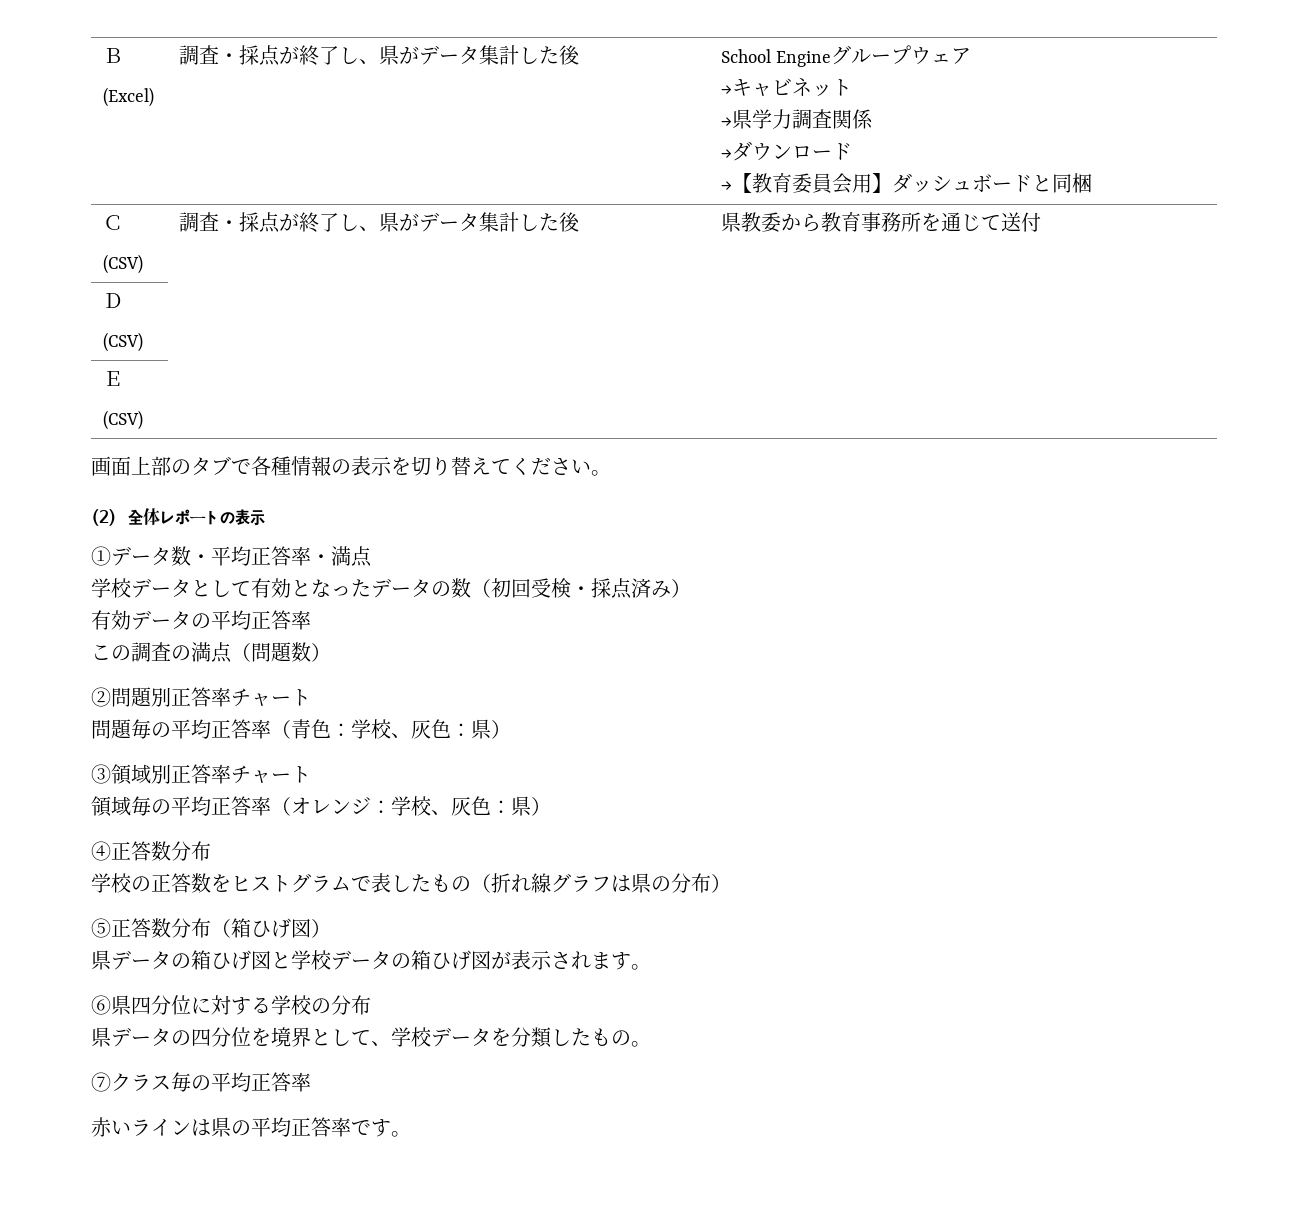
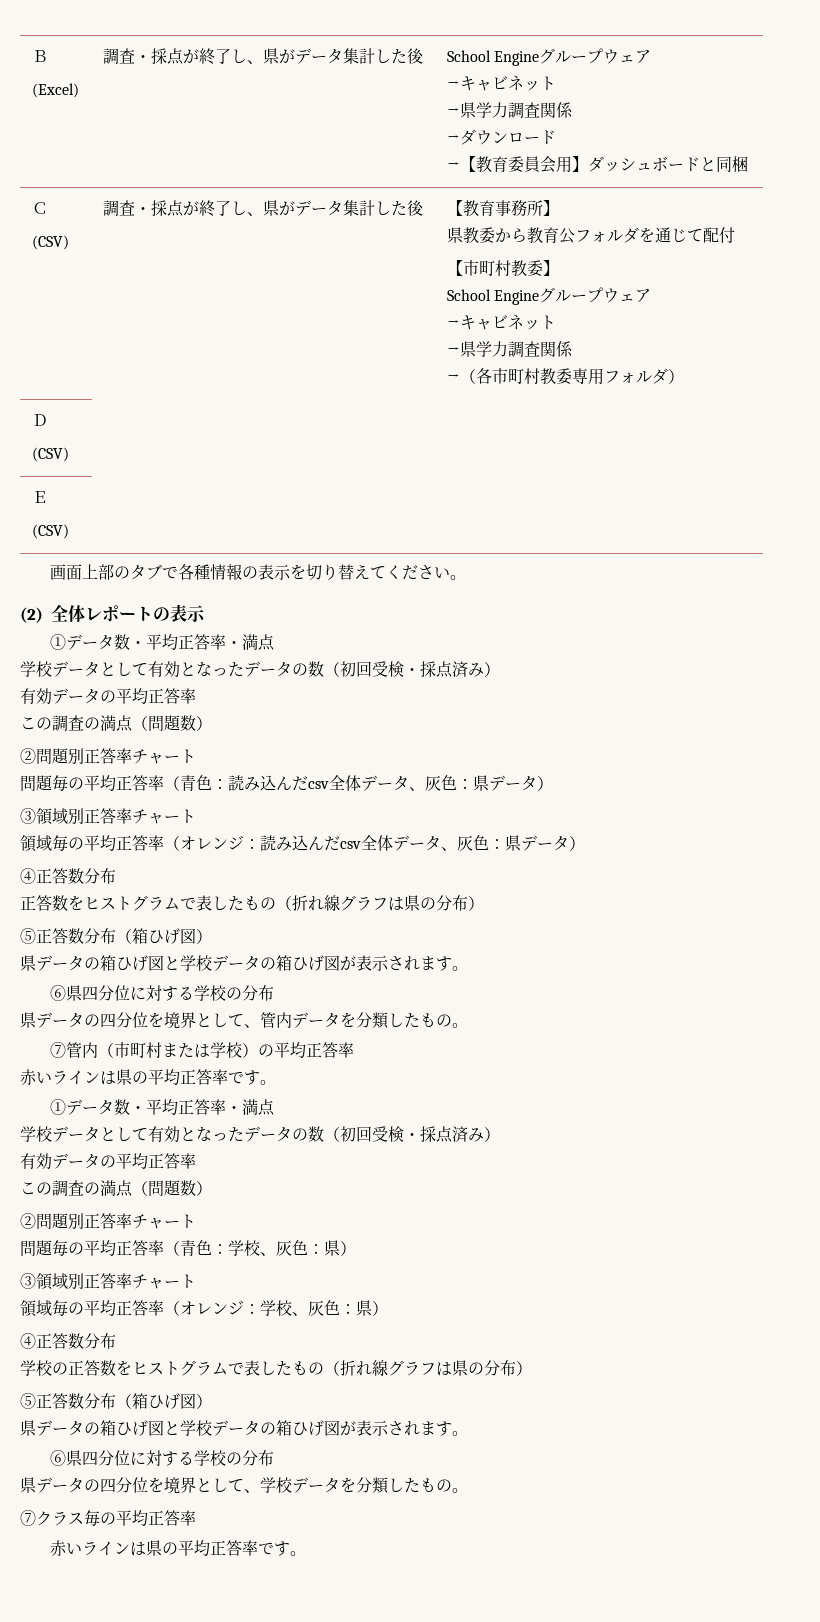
+ 【教育事務所】
- 県教委から教育事務所を通じて送付
+ 県教委から教育公フォルダを通じて配付
+ 【市町村教委】
+ School Engineグループウェア
+ →キャビネット
+ →県学力調査関係
+ →（各市町村教委専用フォルダ）
+ 問題毎の平均正答率（青色：読み込んだcsv全体データ、灰色：県データ）
+ ③領域別正答率チャート
+ 領域毎の平均正答率（オレンジ：読み込んだcsv全体データ、灰色：県データ）
+ ④正答数分布
+ 正答数をヒストグラムで表したもの（折れ線グラフは県の分布）
+ ⑤正答数分布（箱ひげ図）
+ 県データの箱ひげ図と学校データの箱ひげ図が表示されます。
+ ⑥県四分位に対する学校の分布
+ 県データの四分位を境界として、管内データを分類したもの。
+ ⑦管内（市町村または学校）の平均正答率
+ 赤いラインは県の平均正答率です。
+ ①データ数・平均正答率・満点
+ 学校データとして有効となったデータの数（初回受検・採点済み）
+ 有効データの平均正答率
+ この調査の満点（問題数）
+ ②問題別正答率チャート

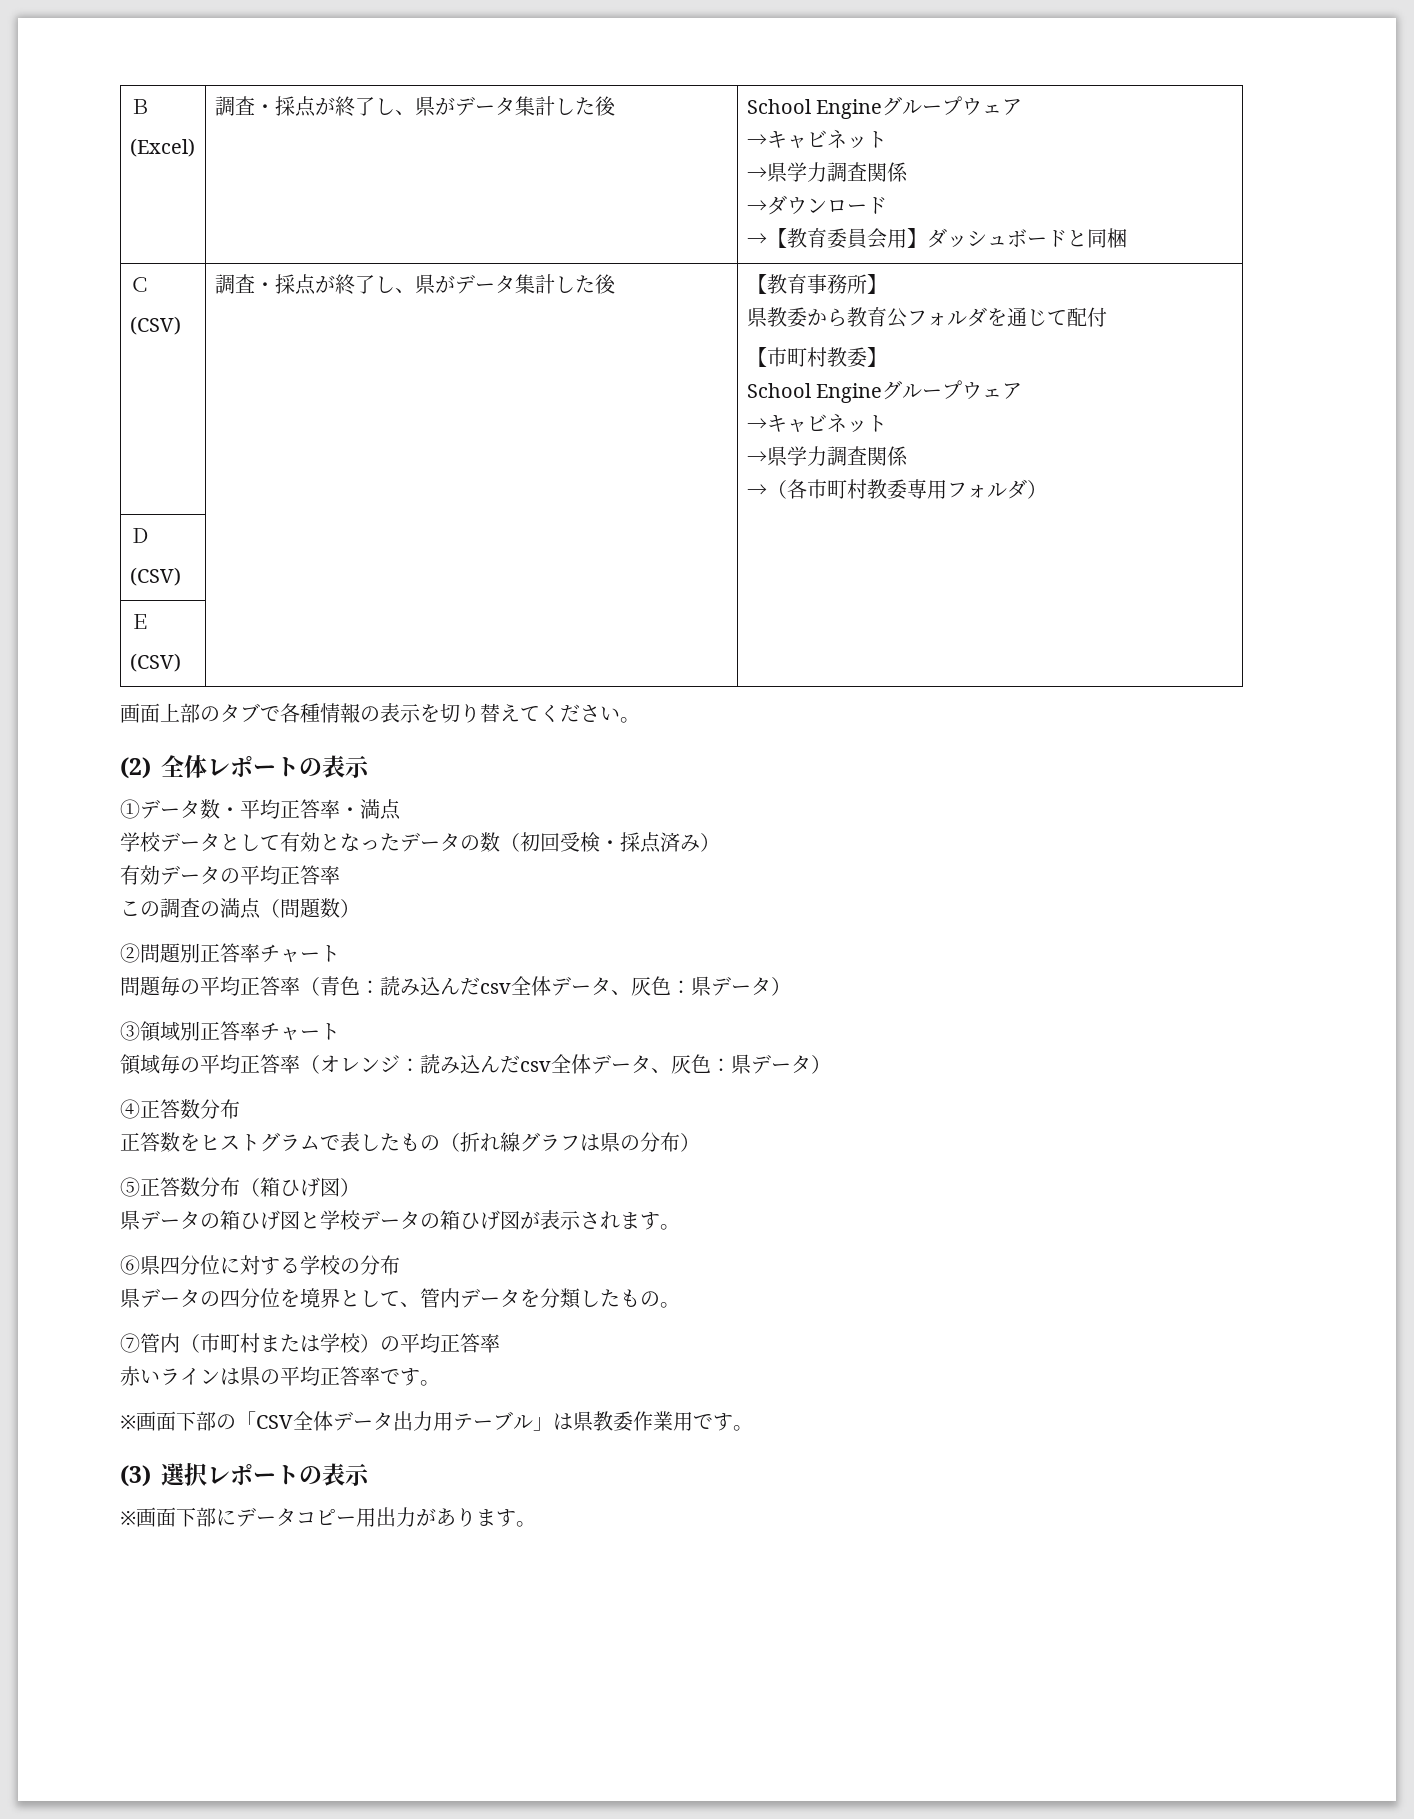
  ⑦管内（市町村または学校）の平均正答率
  赤いラインは県の平均正答率です。
- ①データ数・平均正答率・満点
- 学校データとして有効となったデータの数（初回受検・採点済み）
- 有効データの平均正答率
- この調査の満点（問題数）
- ②問題別正答率チャート
- 問題毎の平均正答率（青色：学校、灰色：県）
- ③領域別正答率チャート
- 領域毎の平均正答率（オレンジ：学校、灰色：県）
- ④正答数分布
- 学校の正答数をヒストグラムで表したもの（折れ線グラフは県の分布）
- ⑤正答数分布（箱ひげ図）
- 県データの箱ひげ図と学校データの箱ひげ図が表示されます。
- ⑥県四分位に対する学校の分布
- 県データの四分位を境界として、学校データを分類したもの。
- ⑦クラス毎の平均正答率
- 赤いラインは県の平均正答率です。
+ ※画面下部の「CSV全体データ出力用テーブル」は県教委作業用です。
+ (3)選択レポートの表示
+ ※画面下部にデータコピー用出力があります。

